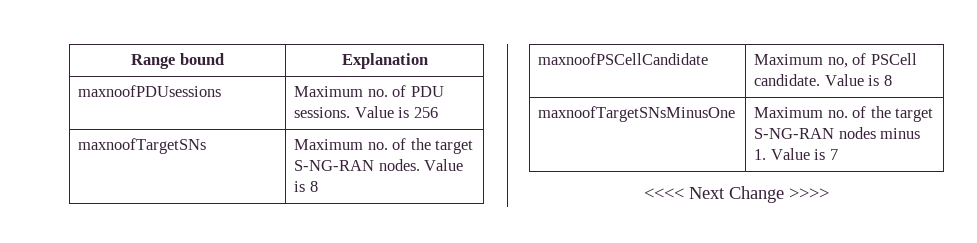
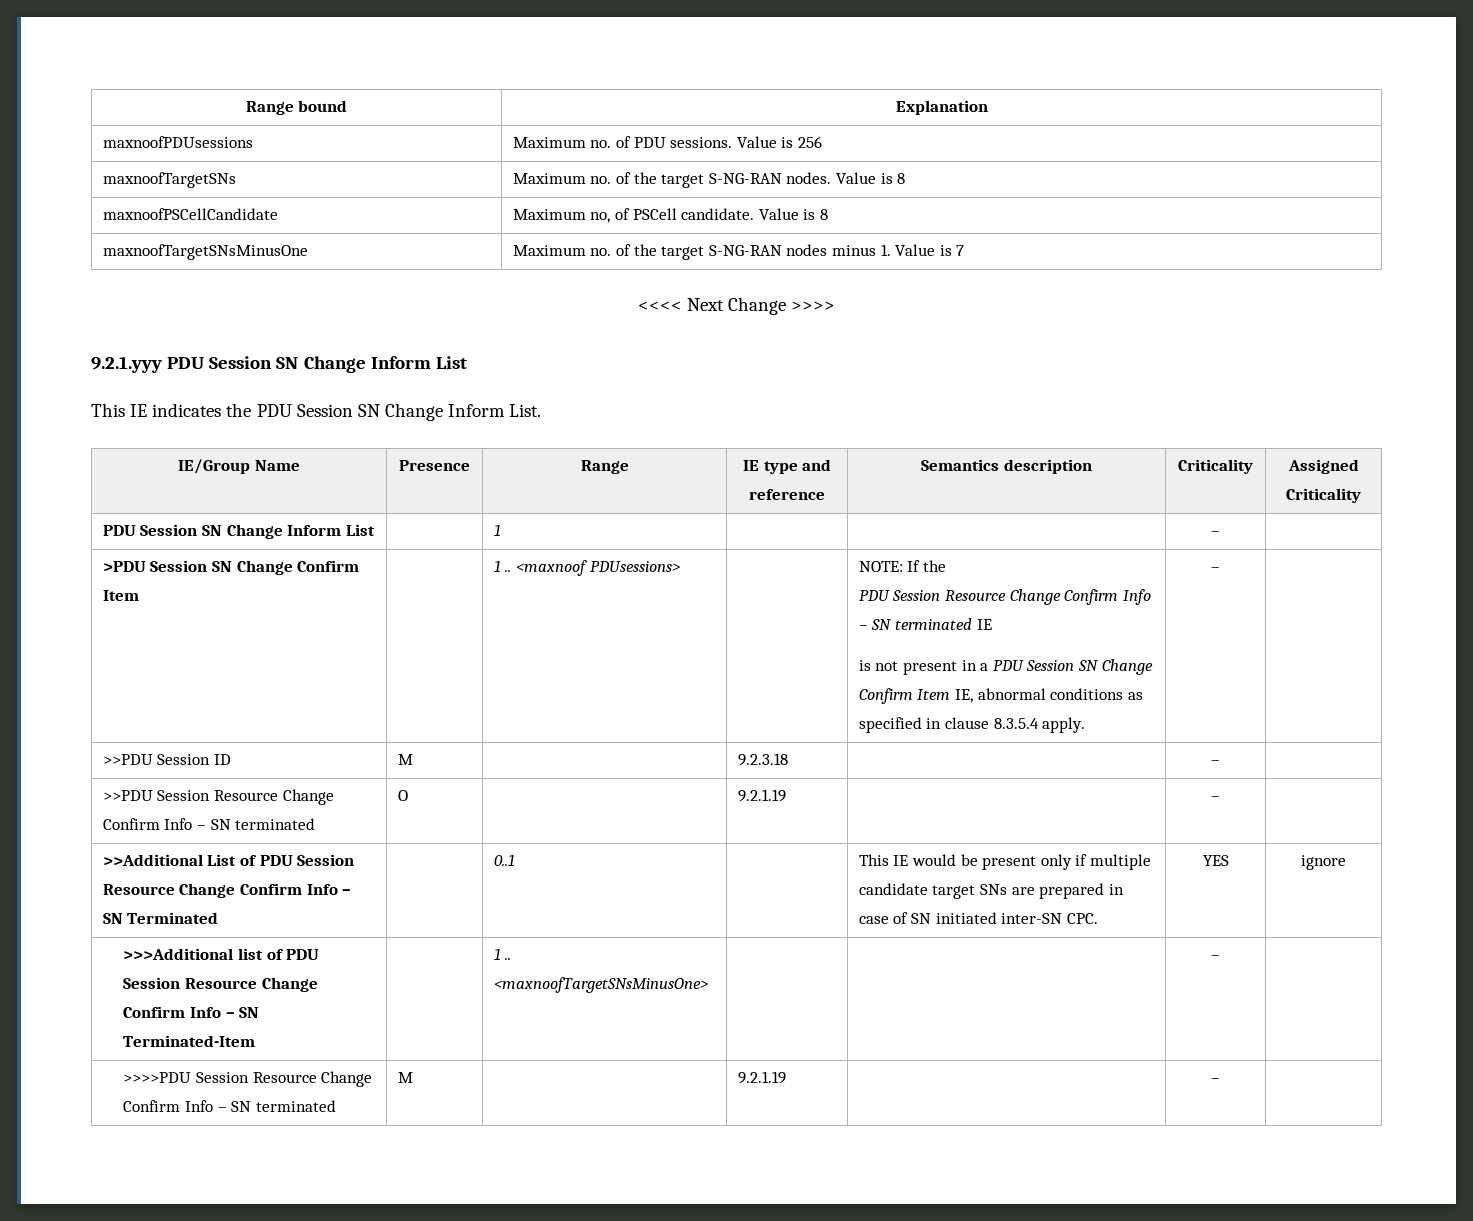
+ 9.2.1.yyy PDU Session SN Change Inform List
+ This IE indicates the PDU Session SN Change Inform List.
+ IE/Group Name | Presence | Range | IE type and reference | Semantics description | Criticality | Assigned Criticality
+ PDU Session SN Change Inform List | | 1 | | | – |
+ >PDU Session SN Change Confirm Item | | 1 .. <maxnoof PDUsessions> | | NOTE: If the
+ PDU Session Resource Change Confirm Info – SN terminated IE
+ is not present in a PDU Session SN Change Confirm Item IE, abnormal conditions as specified in clause 8.3.5.4 apply. | – |
+ >>PDU Session ID | M | | 9.2.3.18 | | – |
+ >>PDU Session Resource Change Confirm Info – SN terminated | O | | 9.2.1.19 | | – |
+ >>Additional List of PDU Session Resource Change Confirm Info – SN Terminated | | 0..1 | | This IE would be present only if multiple candidate target SNs are prepared in case of SN initiated inter-SN CPC. | YES | ignore
+ >>>Additional list of PDU Session Resource Change Confirm Info – SN Terminated-Item | | 1 .. <maxnoofTargetSNsMinusOne> | | | – |
+ >>>>PDU Session Resource Change Confirm Info – SN terminated | M | | 9.2.1.19 | | – |

